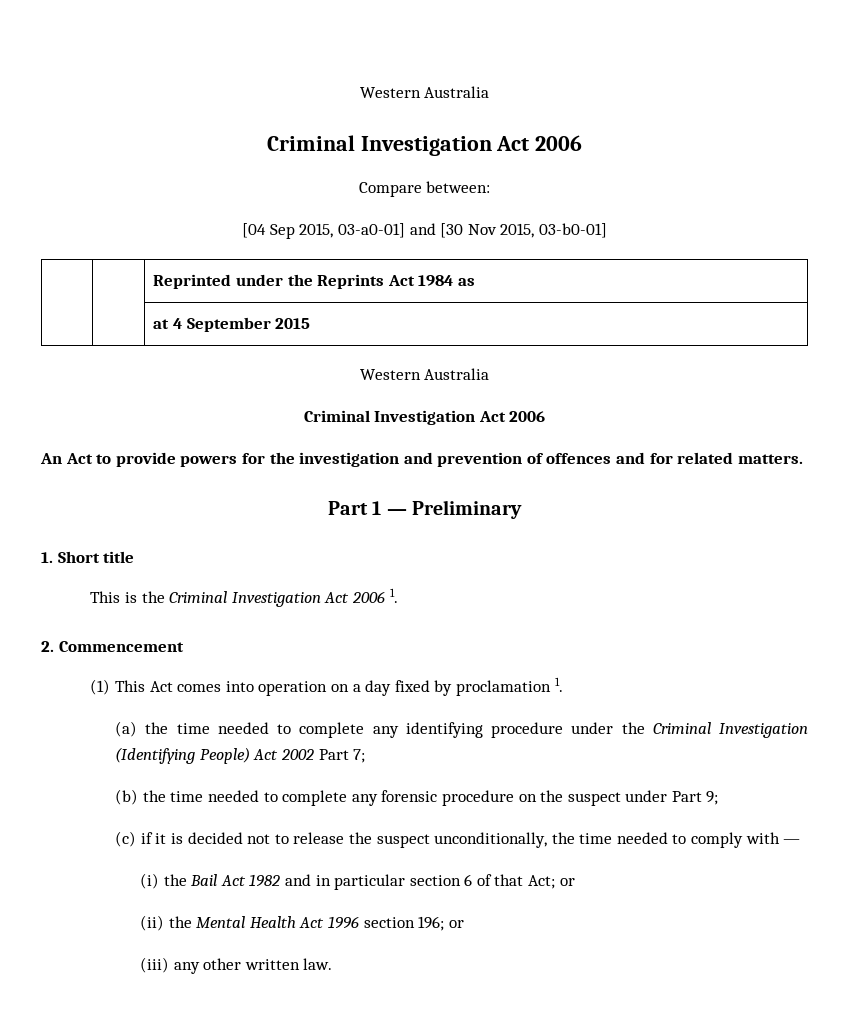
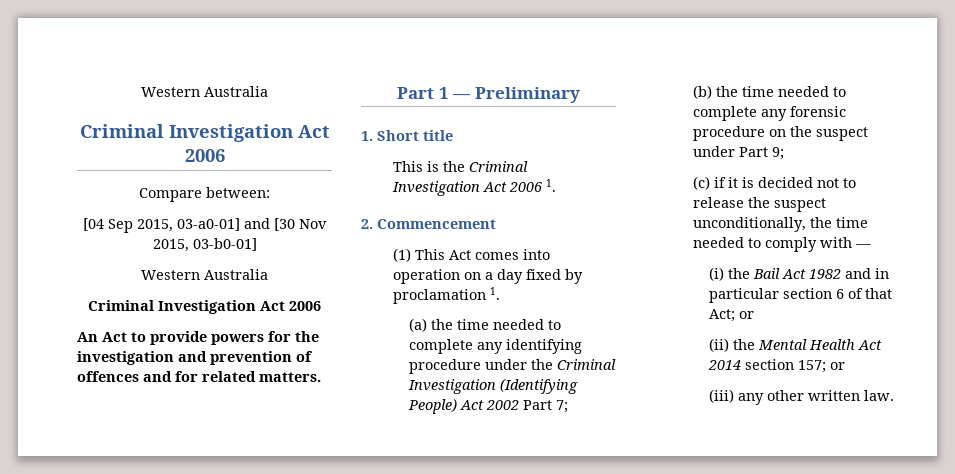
- | | Reprinted under the Reprints Act 1984 as
- | | at 4 September 2015
- (ii) the Mental Health Act 1996 section 196; or
+ (ii) the Mental Health Act 2014 section 157; or

